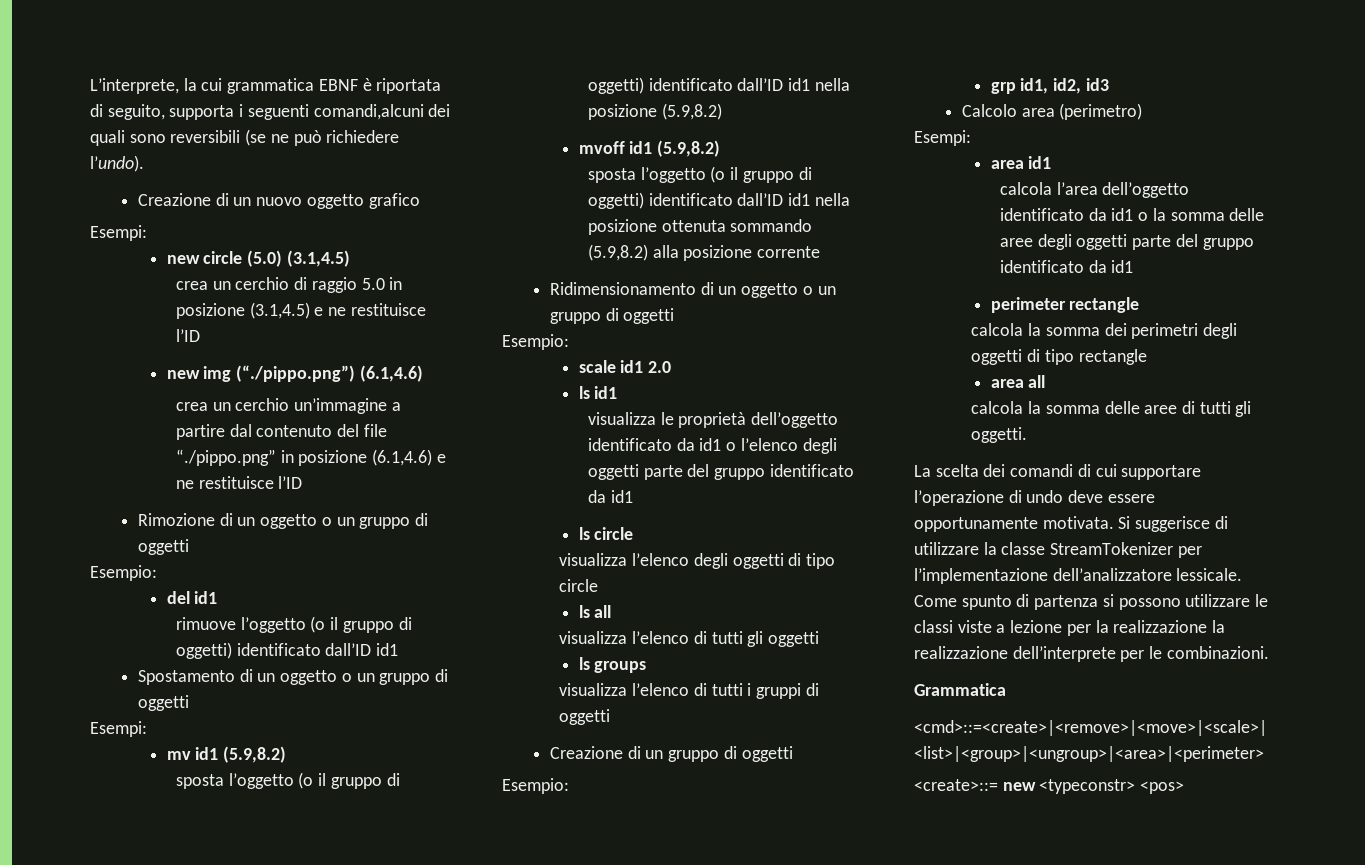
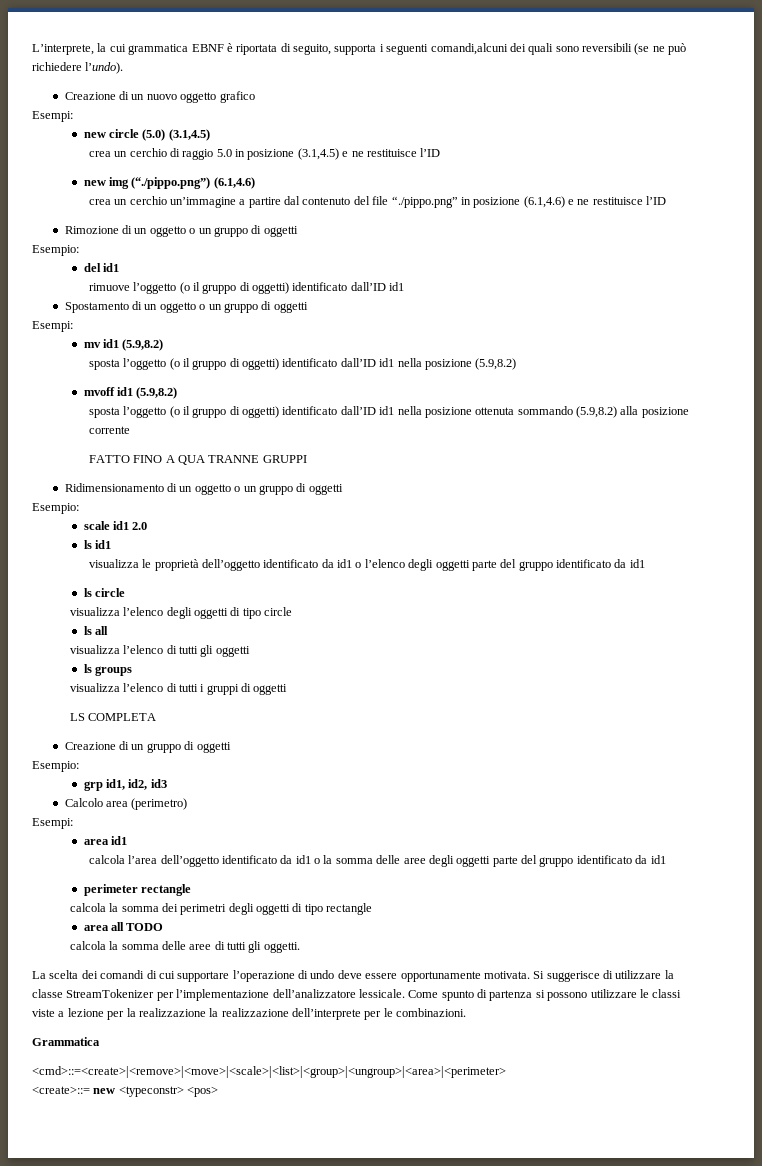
+ FATTO FINO A QUA TRANNE GRUPPI
+ LS COMPLETA
- area all
+ area all TODO

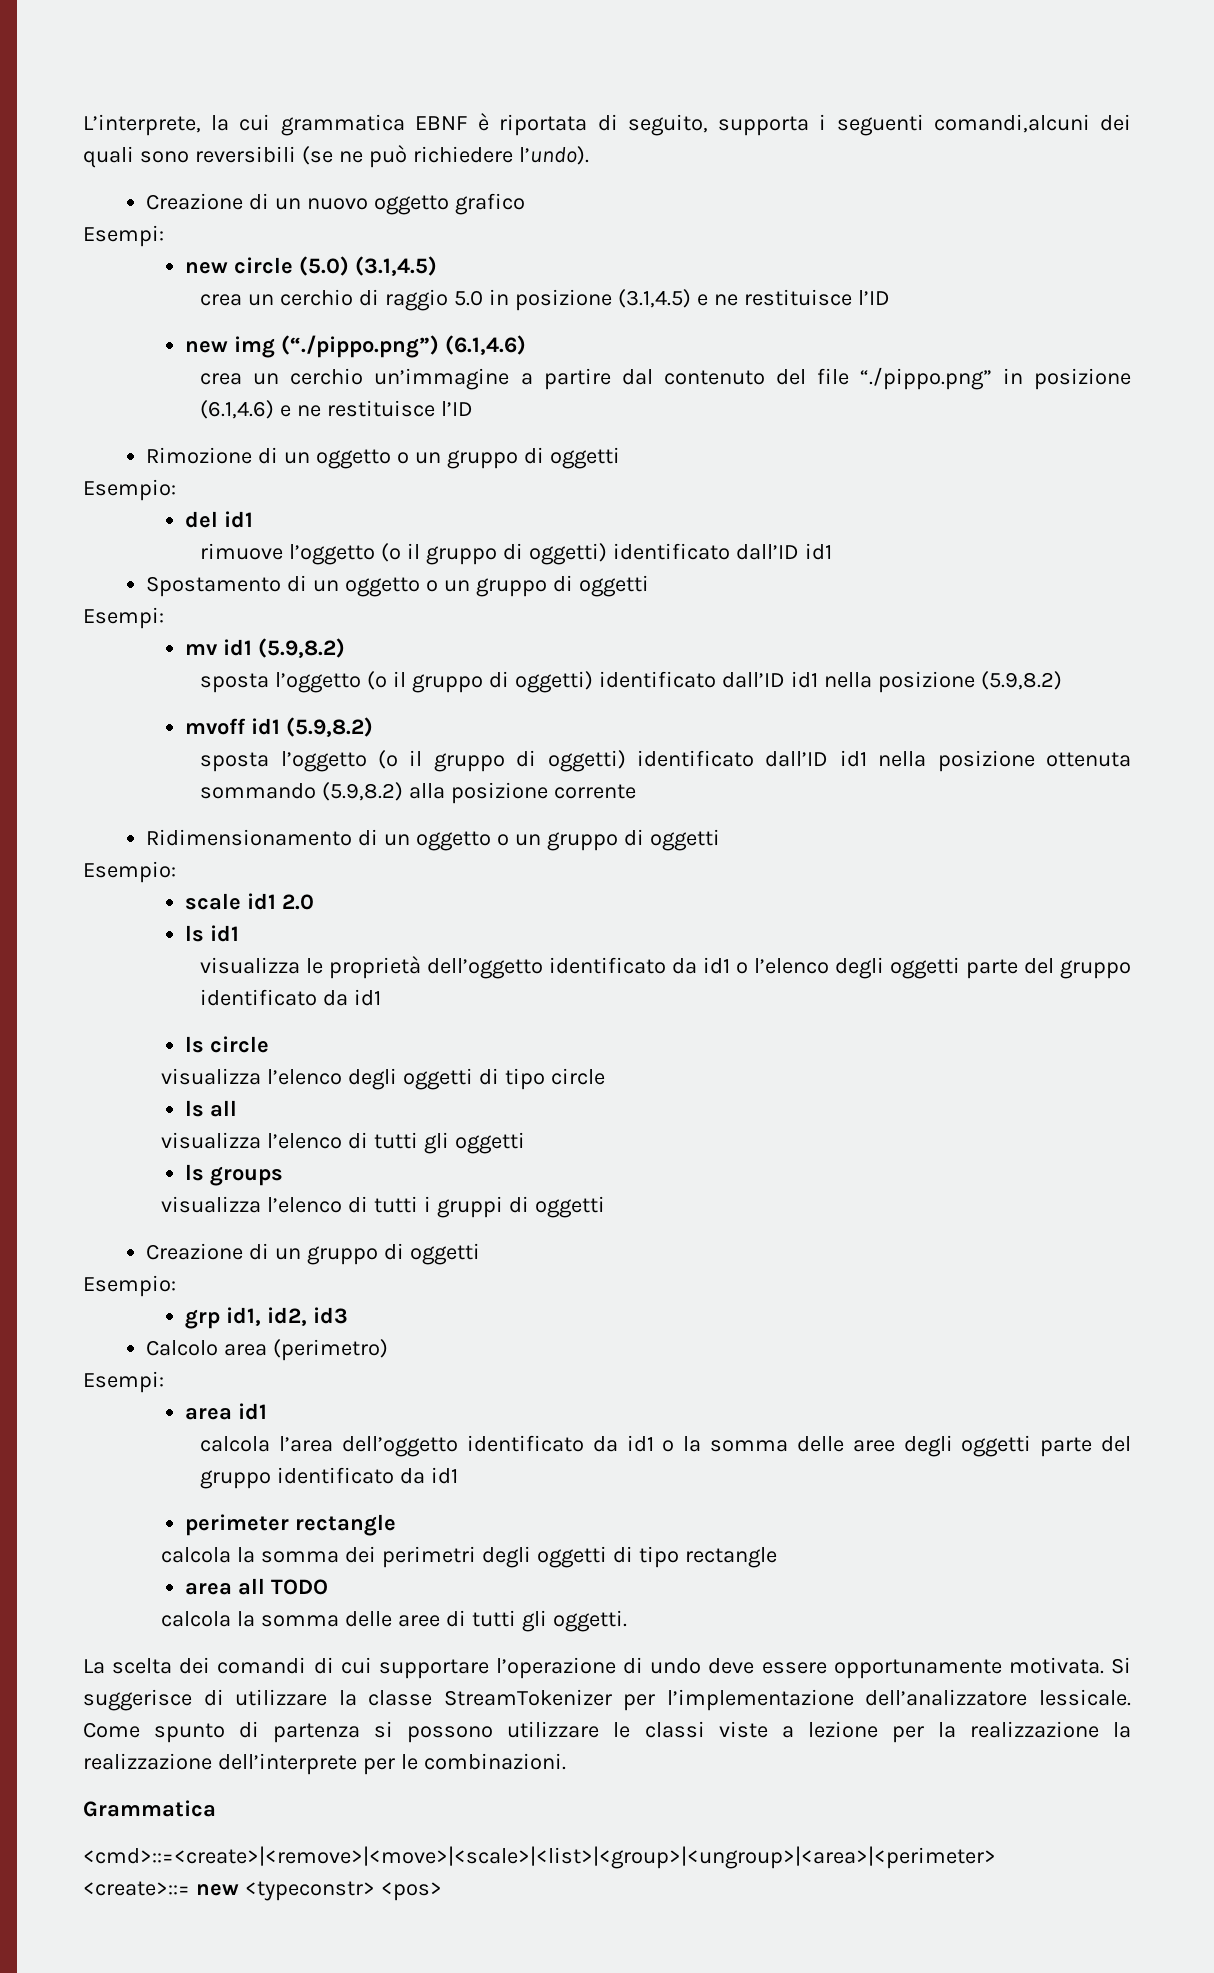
- FATTO FINO A QUA TRANNE GRUPPI
- LS COMPLETA

